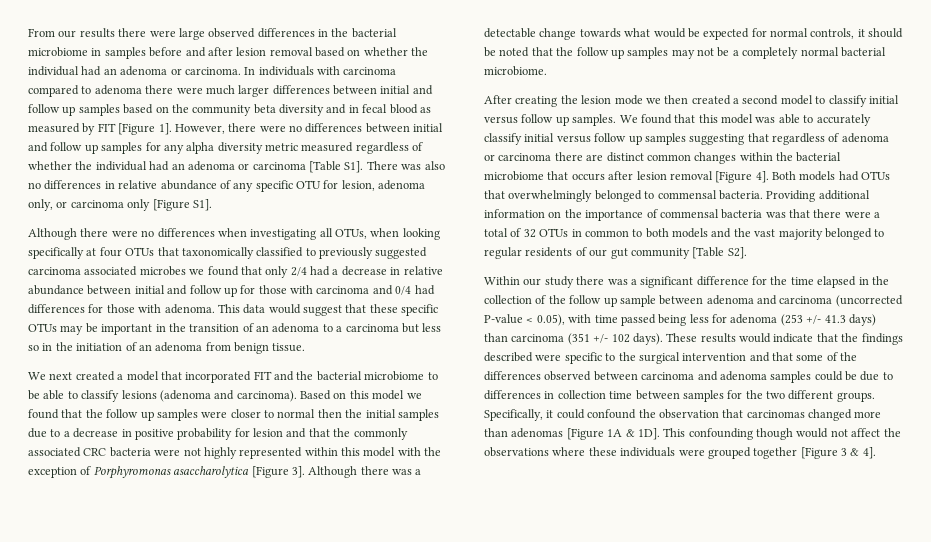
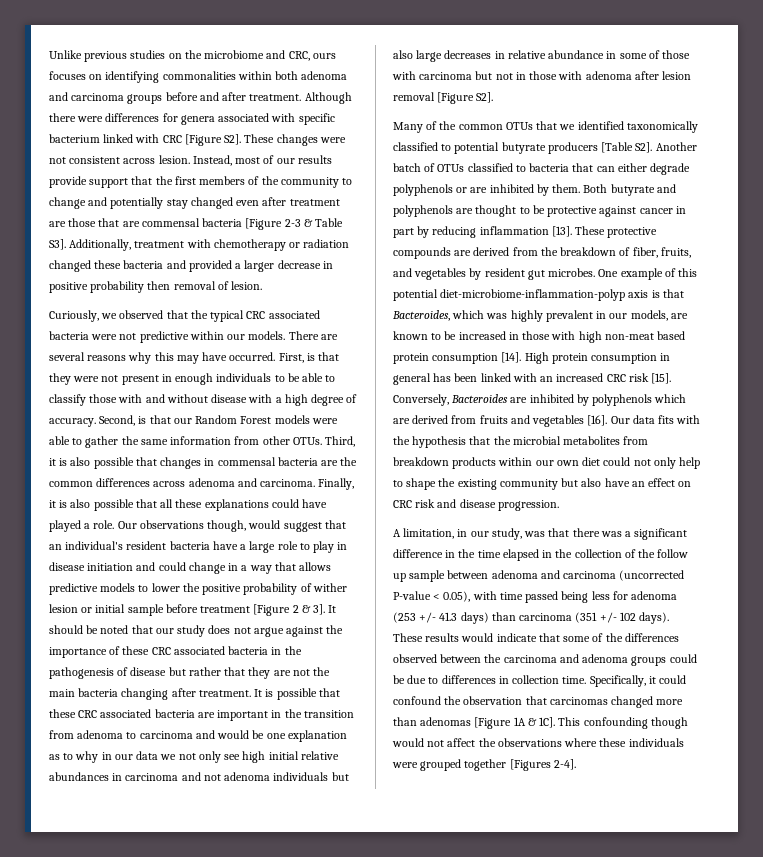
- From our results there were large observed differences in the bacterial microbiome in samples before and after lesion removal based on whether the individual had an adenoma or carcinoma. In individuals with carcinoma compared to adenoma there were much larger differences between initial and follow up samples based on the community beta diversity and in fecal blood as measured by FIT [Figure 1]. However, there were no differences between initial and follow up samples for any alpha diversity metric measured regardless of whether the individual had an adenoma or carcinoma [Table S1]. There was also no differences in relative abundance of any specific OTU for lesion, adenoma only, or carcinoma only [Figure S1].
- Although there were no differences when investigating all OTUs, when looking specifically at four OTUs that taxonomically classified to previously suggested carcinoma associated microbes we found that only 2/4 had a decrease in relative abundance between initial and follow up for those with carcinoma and 0/4 had differences for those with adenoma. This data would suggest that these specific OTUs may be important in the transition of an adenoma to a carcinoma but less so in the initiation of an adenoma from benign tissue.
- We next created a model that incorporated FIT and the bacterial microbiome to be able to classify lesions (adenoma and carcinoma). Based on this model we found that the follow up samples were closer to normal then the initial samples due to a decrease in positive probability for lesion and that the commonly associated CRC bacteria were not highly represented within this model with the exception of Porphyromonas asaccharolytica [Figure 3]. Although there was a detectable change towards what would be expected for normal controls, it should be noted that the follow up samples may not be a completely normal bacterial microbiome.
- After creating the lesion mode we then created a second model to classify initial versus follow up samples. We found that this model was able to accurately classify initial versus follow up samples suggesting that regardless of adenoma or carcinoma there are distinct common changes within the bacterial microbiome that occurs after lesion removal [Figure 4]. Both models had OTUs that overwhelmingly belonged to commensal bacteria. Providing additional information on the importance of commensal bacteria was that there were a total of 32 OTUs in common to both models and the vast majority belonged to regular residents of our gut community [Table S2].
- Within our study there was a significant difference for the time elapsed in the collection of the follow up sample between adenoma and carcinoma (uncorrected P-value < 0.05), with time passed being less for adenoma (253 +/- 41.3 days) than carcinoma (351 +/- 102 days).
+ Unlike previous studies on the microbiome and CRC, ours focuses on identifying commonalities within both adenoma and carcinoma groups before and after treatment. Although there were differences for genera associated with specific bacterium linked with CRC [Figure S2]. These changes were not consistent across lesion. Instead, most of our results provide support that the first members of the community to change and potentially stay changed even after treatment are those that are commensal bacteria [Figure 2-3 & Table S3]. Additionally, treatment with chemotherapy or radiation changed these bacteria and provided a larger decrease in positive probability then removal of lesion.
+ Curiously, we observed that the typical CRC associated bacteria were not predictive within our models. There are several reasons why this may have occurred. First, is that they were not present in enough individuals to be able to classify those with and without disease with a high degree of accuracy. Second, is that our Random Forest models were able to gather the same information from other OTUs. Third, it is also possible that changes in commensal bacteria are the common differences across adenoma and carcinoma. Finally, it is also possible that all these explanations could have played a role. Our observations though, would suggest that an individual's resident bacteria have a large role to play in disease initiation and could change in a way that allows predictive models to lower the positive probability of wither lesion or initial sample before treatment [Figure 2 & 3]. It should be noted that our study does not argue against the importance of these CRC associated bacteria in the pathogenesis of disease but rather that they are not the main bacteria changing after treatment. It is possible that these CRC associated bacteria are important in the transition from adenoma to carcinoma and would be one explanation as to why in our data we not only see high initial relative abundances in carcinoma and not adenoma individuals but also large decreases in relative abundance in some of those with carcinoma but not in those with adenoma after lesion removal [Figure S2].
+ Many of the common OTUs that we identified taxonomically classified to potential butyrate producers [Table S2]. Another batch of OTUs classified to bacteria that can either degrade polyphenols or are inhibited by them. Both butyrate and polyphenols are thought to be protective against cancer in part by reducing inflammation [13]. These protective compounds are derived from the breakdown of fiber, fruits, and vegetables by resident gut microbes. One example of this potential diet-microbiome-inflammation-polyp axis is that Bacteroides, which was highly prevalent in our models, are known to be increased in those with high non-meat based protein consumption [14]. High protein consumption in general has been linked with an increased CRC risk [15]. Conversely, Bacteroides are inhibited by polyphenols which are derived from fruits and vegetables [16]. Our data fits with the hypothesis that the microbial metabolites from breakdown products within our own diet could not only help to shape the existing community but also have an effect on CRC risk and disease progression.
+ A limitation, in our study, was that there was a significant difference in the time elapsed in the collection of the follow up sample between adenoma and carcinoma (uncorrected P-value < 0.05), with time passed being less for adenoma (253 +/- 41.3 days) than carcinoma (351 +/- 102 days).
- These results would indicate that the findings described were specific to the surgical intervention and that some of the differences observed between carcinoma and adenoma samples could be due to differences in collection time between samples for the two different groups.
+ These results would indicate that some of the differences observed between the carcinoma and adenoma groups could be due to differences in collection time.
- Specifically, it could confound the observation that carcinomas changed more than adenomas [Figure 1A & 1D].
+ Specifically, it could confound the observation that carcinomas changed more than adenomas [Figure 1A & 1C].
- This confounding though would not affect the observations where these individuals were grouped together [Figure 3 & 4].
+ This confounding though would not affect the observations where these individuals were grouped together [Figures 2-4].

